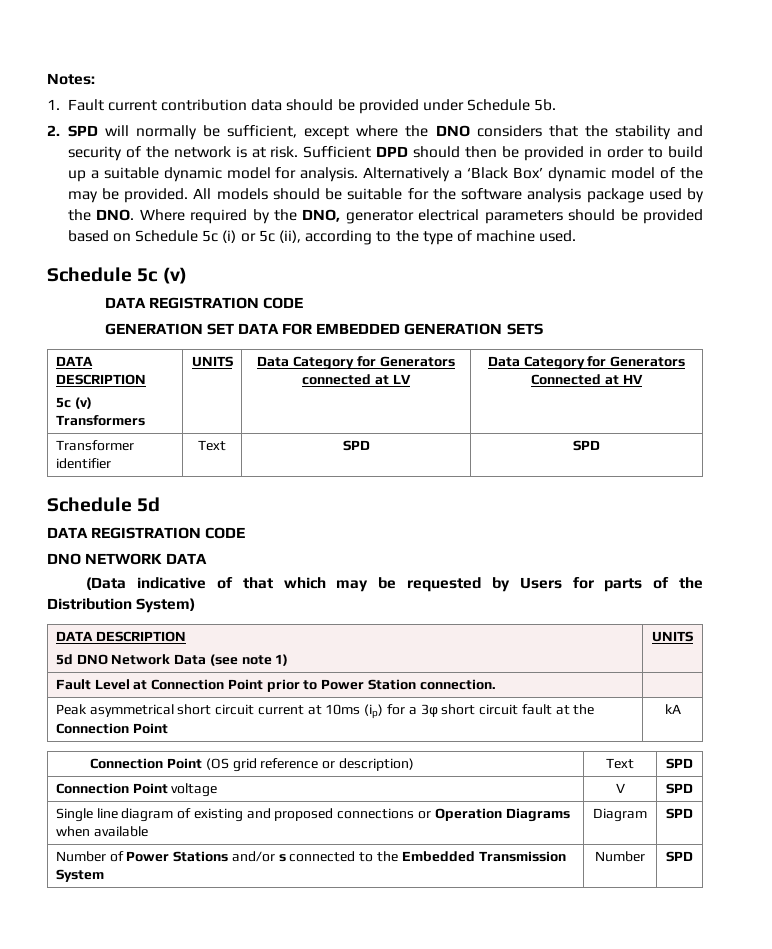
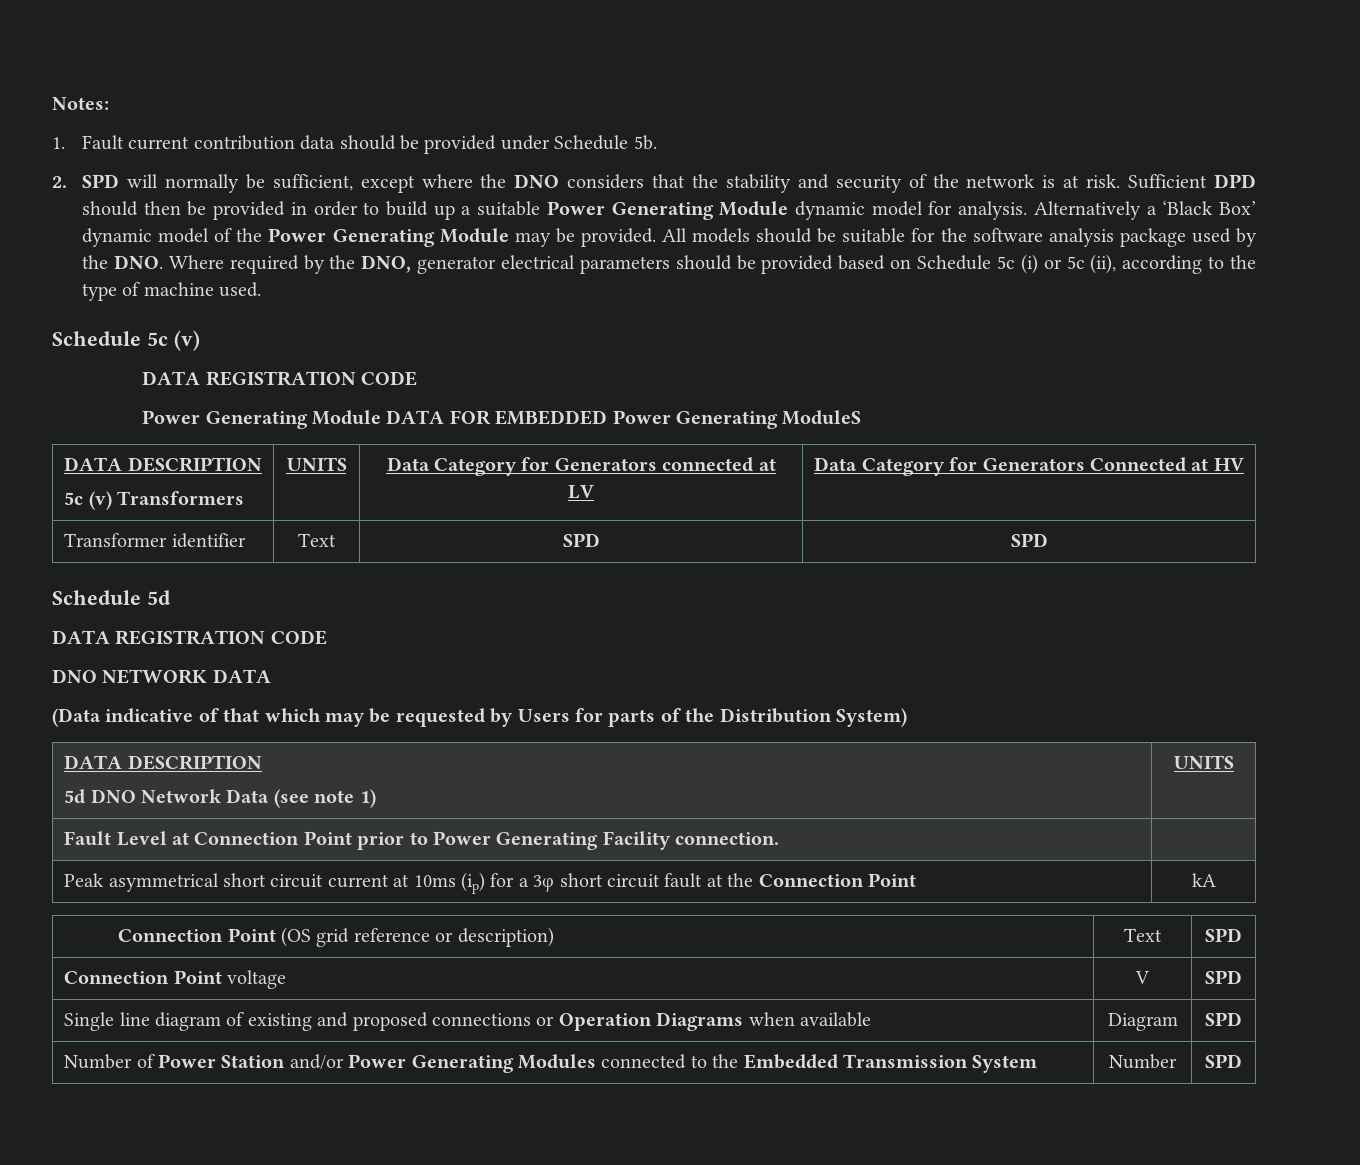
- Sufficient DPD should then be provided in order to build up a suitable dynamic model for analysis.
+ Sufficient DPD should then be provided in order to build up a suitable Power Generating Module dynamic model for analysis.
- Alternatively a ‘Black Box’ dynamic model of the may be provided.
+ Alternatively a ‘Black Box’ dynamic model of the Power Generating Module may be provided.
- GENERATION SET DATA FOR EMBEDDED GENERATION SETS
+ Power Generating Module DATA FOR EMBEDDED Power Generating ModuleS
- Fault Level at Connection Point prior to Power Station connection. |
+ Fault Level at Connection Point prior to Power Generating Facility connection. |
- Number of Power Stations and/or s connected to the Embedded Transmission System | Number | SPD
+ Number of Power Station and/or Power Generating Modules connected to the Embedded Transmission System | Number | SPD

